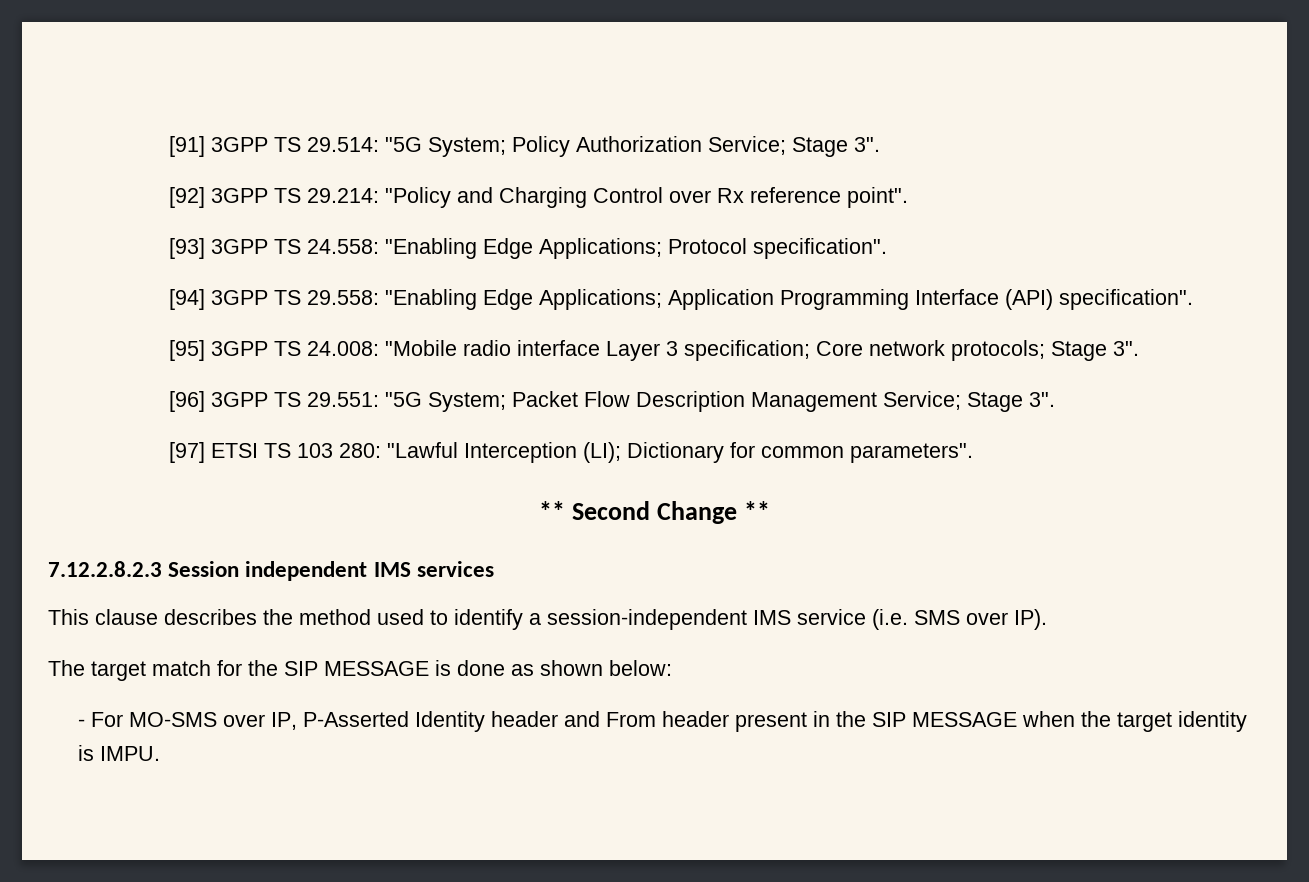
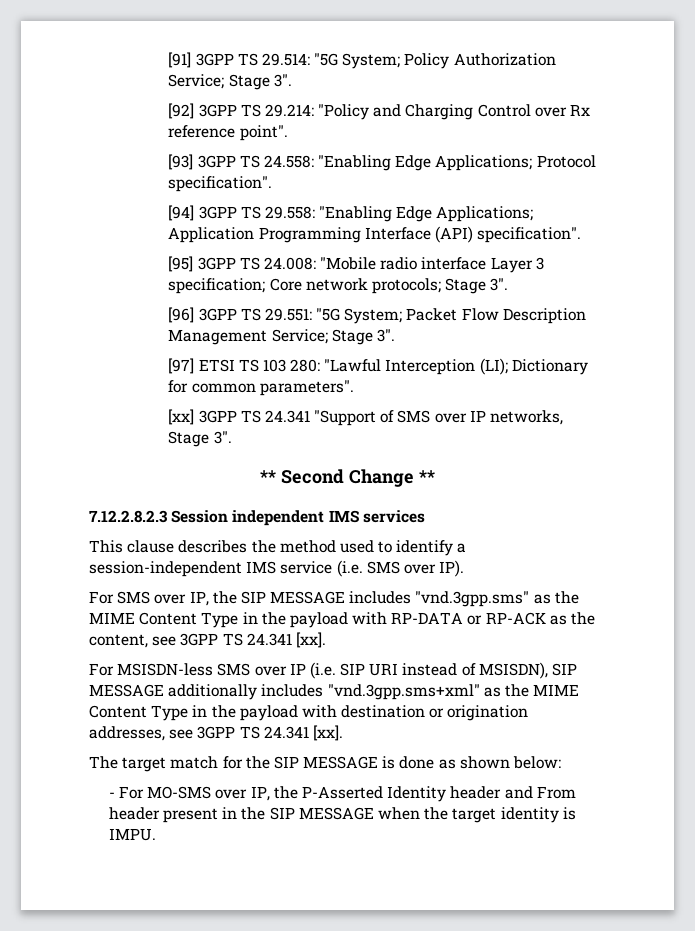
+ [xx] 3GPP TS 24.341 "Support of SMS over IP networks, Stage 3".
+ For SMS over IP, the SIP MESSAGE includes "vnd.3gpp.sms" as the MIME Content Type in the payload with RP-DATA or RP-ACK as the content, see 3GPP TS 24.341 [xx].
+ For MSISDN-less SMS over IP (i.e. SIP URI instead of MSISDN), SIP MESSAGE additionally includes "vnd.3gpp.sms+xml" as the MIME Content Type in the payload with destination or origination addresses, see 3GPP TS 24.341 [xx].
- - For MO-SMS over IP, P-Asserted Identity header and From header present in the SIP MESSAGE when the target identity is IMPU.
+ - For MO-SMS over IP, the P-Asserted Identity header and From header present in the SIP MESSAGE when the target identity is IMPU.

